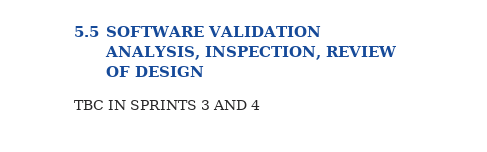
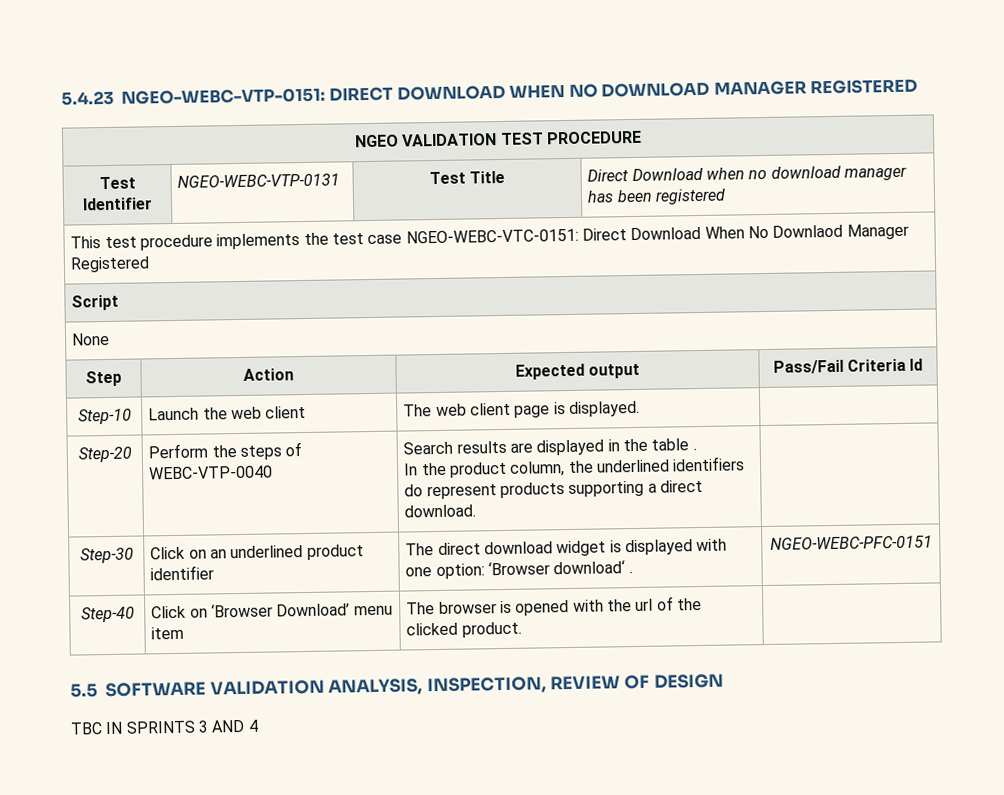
+ 5.4.23 NGEO-WEBC-VTP-0151: DIRECT DOWNLOAD WHEN NO DOWNLOAD MANAGER REGISTERED
+ NGEO VALIDATION TEST PROCEDURE
+ Test Identifier | NGEO-WEBC-VTP-0131 | Test Title | Direct Download when no download manager has been registered
+ This test procedure implements the test case NGEO-WEBC-VTC-0151: Direct Download When No Downlaod Manager Registered
+ Script
+ None
+ Step | Action | Expected output | Pass/Fail Criteria Id
+ Step-10 | Launch the web client | The web client page is displayed. |
+ Step-20 | Perform the steps of WEBC-VTP-0040 | Search results are displayed in the table .
+ In the product column, the underlined identifiers do represent products supporting a direct download. |
+ Step-30 | Click on an underlined product identifier | The direct download widget is displayed with one option: ‘Browser download‘ . | NGEO-WEBC-PFC-0151
+ Step-40 | Click on ‘Browser Download’ menu item | The browser is opened with the url of the clicked product. |

